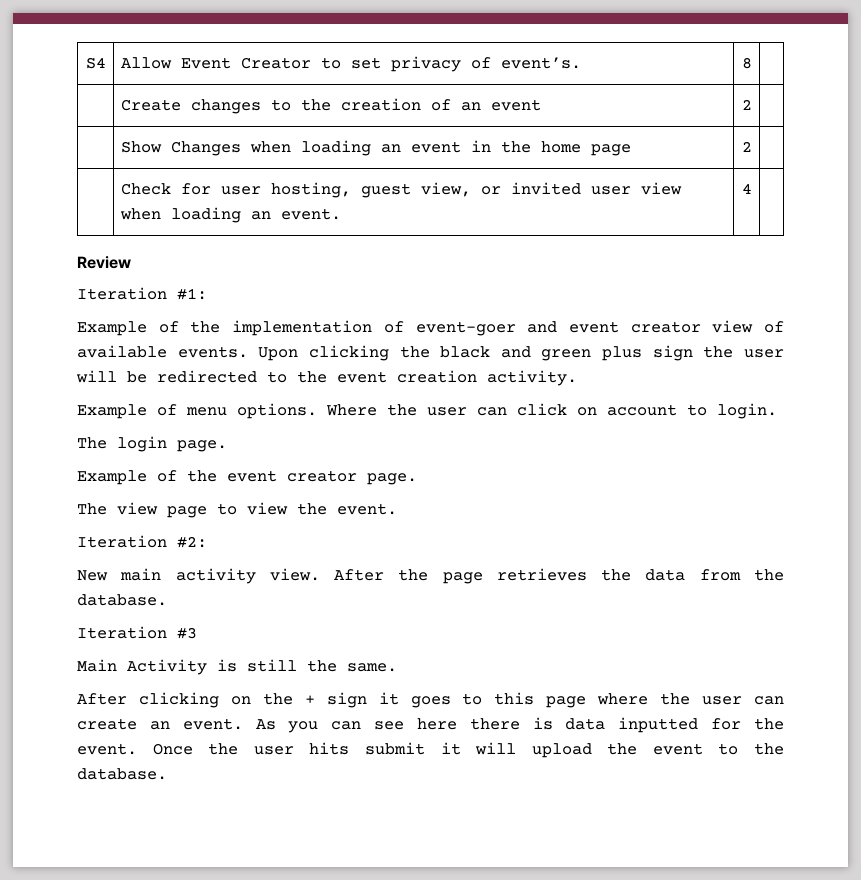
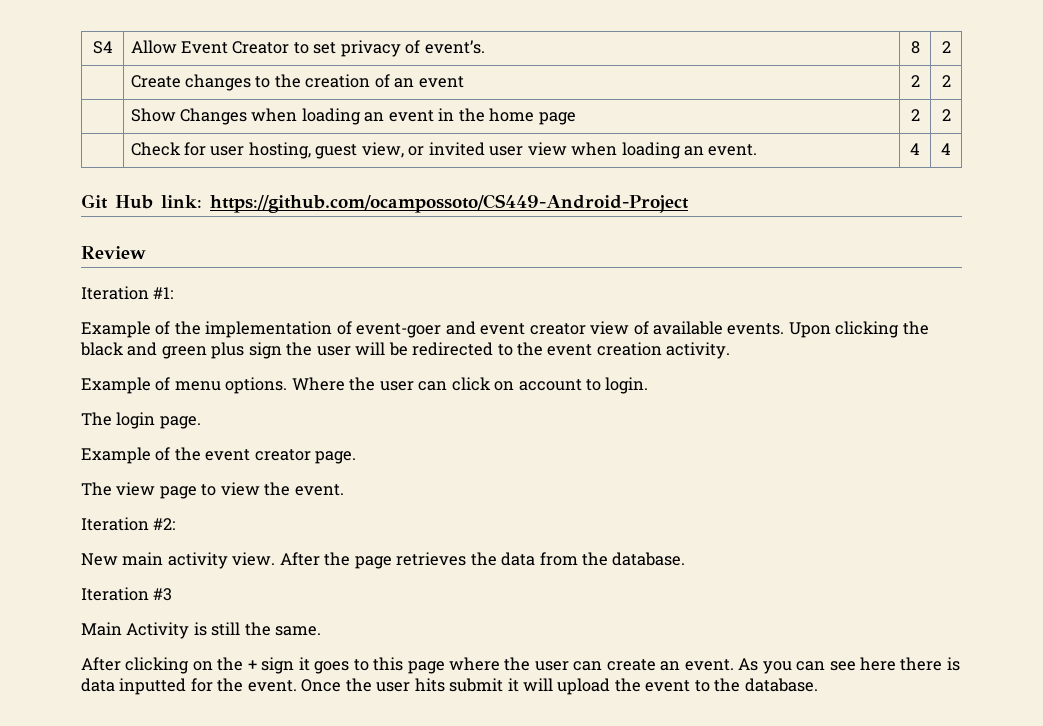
- S4 | Allow Event Creator to set privacy of event’s. | 8 |
+ S4 | Allow Event Creator to set privacy of event’s. | 8 | 2
- | Create changes to the creation of an event | 2 |
+ | Create changes to the creation of an event | 2 | 2
- | Show Changes when loading an event in the home page | 2 |
+ | Show Changes when loading an event in the home page | 2 | 2
- | Check for user hosting, guest view, or invited user view when loading an event. | 4 |
+ | Check for user hosting, guest view, or invited user view when loading an event. | 4 | 4
+ Git Hub link: https://github.com/ocampossoto/CS449-Android-Project

